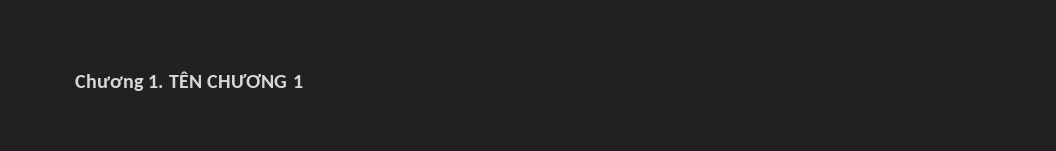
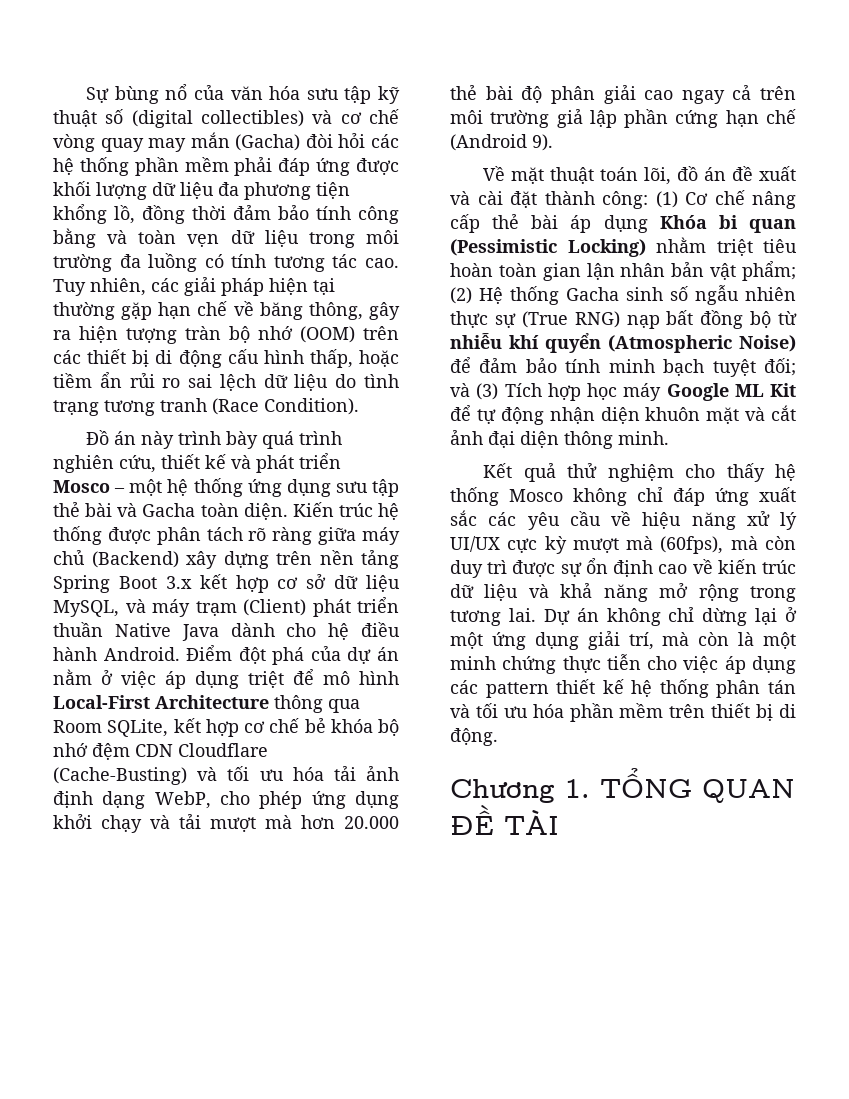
- Chương 1. TÊN CHƯƠNG 1
+ Sự bùng nổ của văn hóa sưu tập kỹ thuật số (digital collectibles) và cơ chế vòng quay may mắn (Gacha) đòi hỏi các hệ thống phần mềm phải đáp ứng được khối lượng dữ liệu đa phương tiện khổng lồ, đồng thời đảm bảo tính công bằng và toàn vẹn dữ liệu trong môi trường đa luồng có tính tương tác cao. Tuy nhiên, các giải pháp hiện tại thường gặp hạn chế về băng thông, gây ra hiện tượng tràn bộ nhớ (OOM) trên các thiết bị di động cấu hình thấp, hoặc tiềm ẩn rủi ro sai lệch dữ liệu do tình trạng tương tranh (Race Condition).
+ Đồ án này trình bày quá trình nghiên cứu, thiết kế và phát triển Mosco – một hệ thống ứng dụng sưu tập thẻ bài và Gacha toàn diện. Kiến trúc hệ thống được phân tách rõ ràng giữa máy chủ (Backend) xây dựng trên nền tảng Spring Boot 3.x kết hợp cơ sở dữ liệu MySQL, và máy trạm (Client) phát triển thuần Native Java dành cho hệ điều hành Android. Điểm đột phá của dự án nằm ở việc áp dụng triệt để mô hình Local-First Architecture thông qua Room SQLite, kết hợp cơ chế bẻ khóa bộ nhớ đệm CDN Cloudflare (Cache-Busting) và tối ưu hóa tải ảnh định dạng WebP, cho phép ứng dụng khởi chạy và tải mượt mà hơn 20.000 thẻ bài độ phân giải cao ngay cả trên môi trường giả lập phần cứng hạn chế (Android 9).
+ Về mặt thuật toán lõi, đồ án đề xuất và cài đặt thành công: (1) Cơ chế nâng cấp thẻ bài áp dụng Khóa bi quan (Pessimistic Locking) nhằm triệt tiêu hoàn toàn gian lận nhân bản vật phẩm; (2) Hệ thống Gacha sinh số ngẫu nhiên thực sự (True RNG) nạp bất đồng bộ từ nhiễu khí quyển (Atmospheric Noise) để đảm bảo tính minh bạch tuyệt đối; và (3) Tích hợp học máy Google ML Kit để tự động nhận diện khuôn mặt và cắt ảnh đại diện thông minh.
+ Kết quả thử nghiệm cho thấy hệ thống Mosco không chỉ đáp ứng xuất sắc các yêu cầu về hiệu năng xử lý UI/UX cực kỳ mượt mà (60fps), mà còn duy trì được sự ổn định cao về kiến trúc dữ liệu và khả năng mở rộng trong tương lai. Dự án không chỉ dừng lại ở một ứng dụng giải trí, mà còn là một minh chứng thực tiễn cho việc áp dụng các pattern thiết kế hệ thống phân tán và tối ưu hóa phần mềm trên thiết bị di động.
+ Chương 1. TỔNG QUAN ĐỀ TÀI

